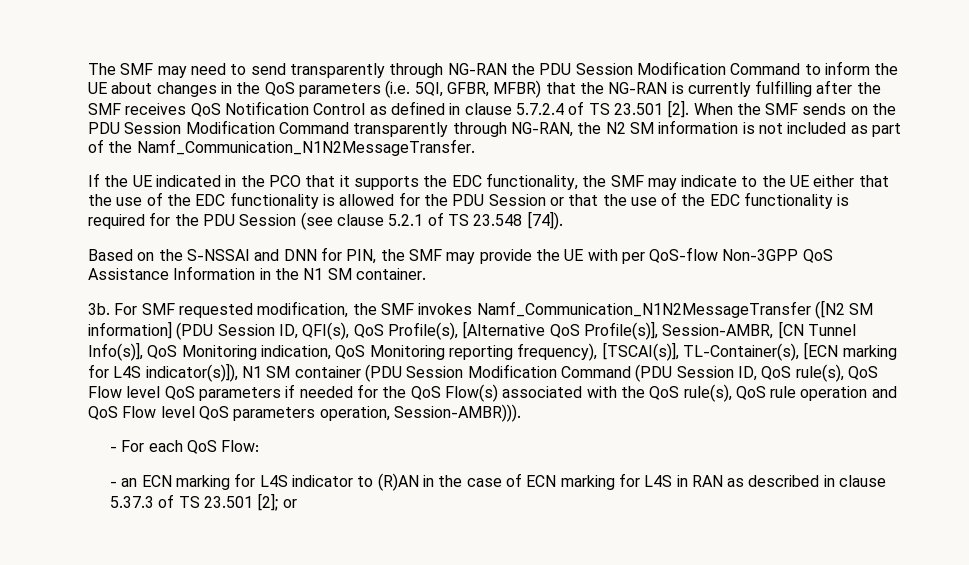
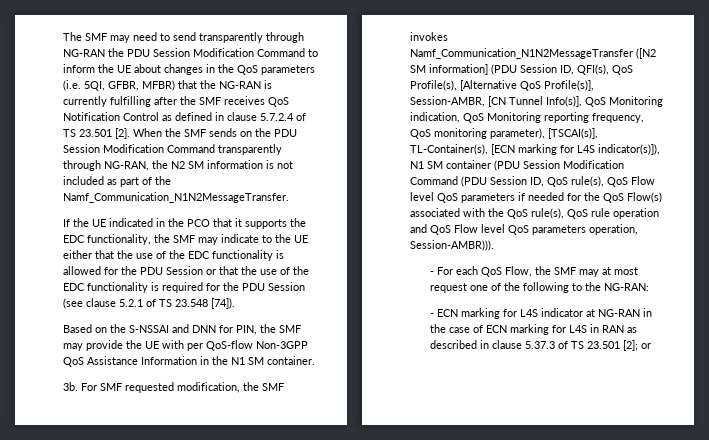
- For SMF requested modification, the SMF invokes Namf_Communication_N1N2MessageTransfer ([N2 SM information] (PDU Session ID, QFI(s), QoS Profile(s), [Alternative QoS Profile(s)], Session-AMBR, [CN Tunnel Info(s)], QoS Monitoring indication, QoS Monitoring reporting frequency), [TSCAI(s)], TL-Container(s), [ECN marking for L4S indicator(s)]), N1 SM container (PDU Session Modification Command (PDU Session ID, QoS rule(s), QoS Flow level QoS parameters if needed for the QoS Flow(s) associated with the QoS rule(s), QoS rule operation and QoS Flow level QoS parameters operation, Session-AMBR))).
+ For SMF requested modification, the SMF invokes Namf_Communication_N1N2MessageTransfer ([N2 SM information] (PDU Session ID, QFI(s), QoS Profile(s), [Alternative QoS Profile(s)], Session-AMBR, [CN Tunnel Info(s)], QoS Monitoring indication, QoS Monitoring reporting frequency, QoS monitoring parameter), [TSCAI(s)], TL-Container(s), [ECN marking for L4S indicator(s)]), N1 SM container (PDU Session Modification Command (PDU Session ID, QoS rule(s), QoS Flow level QoS parameters if needed for the QoS Flow(s) associated with the QoS rule(s), QoS rule operation and QoS Flow level QoS parameters operation, Session-AMBR))).
- - For each QoS Flow:
- - an ECN marking for L4S indicator to (R)AN in the case of ECN marking for L4S in RAN as described in clause 5.37.3 of TS 23.501 [2]; or
+ - For each QoS Flow, the SMF may at most request one of the following to the NG-RAN:
+ - ECN marking for L4S indicator at NG-RAN in the case of ECN marking for L4S in RAN as described in clause 5.37.3 of TS 23.501 [2]; or

